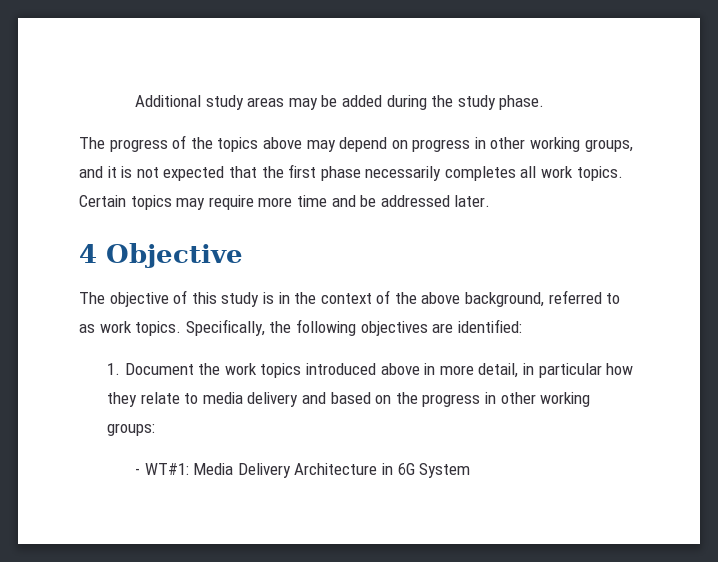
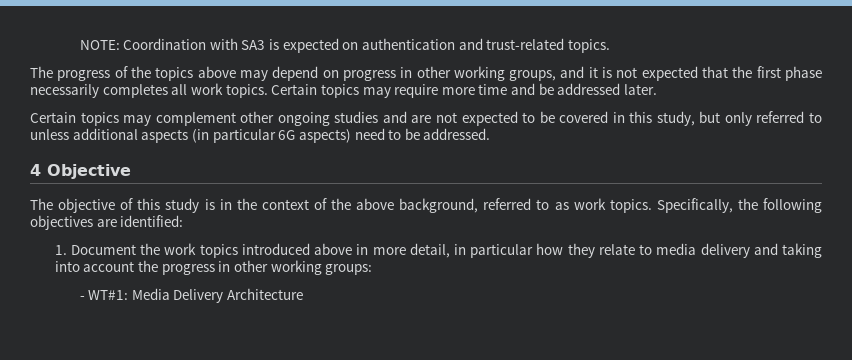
- Additional study areas may be added during the study phase.
+ NOTE: Coordination with SA3 is expected on authentication and trust-related topics.
+ Certain topics may complement other ongoing studies and are not expected to be covered in this study, but only referred to unless additional aspects (in particular 6G aspects) need to be addressed.
- 1. Document the work topics introduced above in more detail, in particular how they relate to media delivery and based on the progress in other working groups:
+ 1. Document the work topics introduced above in more detail, in particular how they relate to media delivery and taking into account the progress in other working groups:
- - WT#1: Media Delivery Architecture in 6G System
+ - WT#1: Media Delivery Architecture

